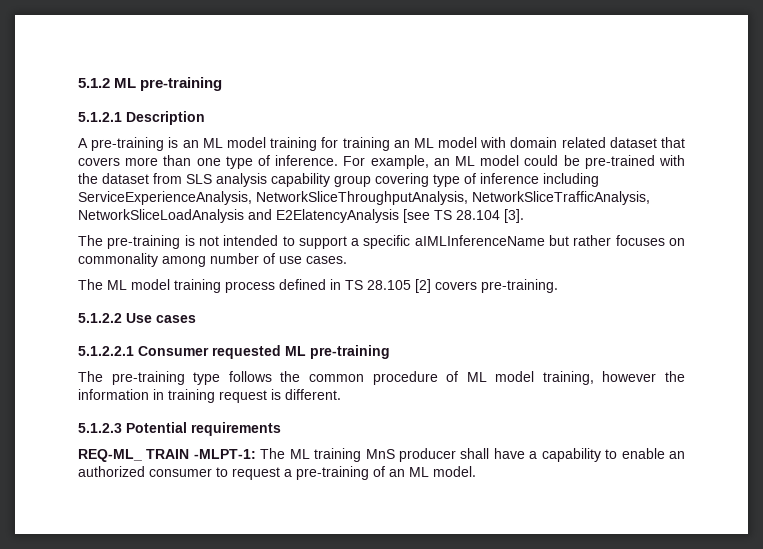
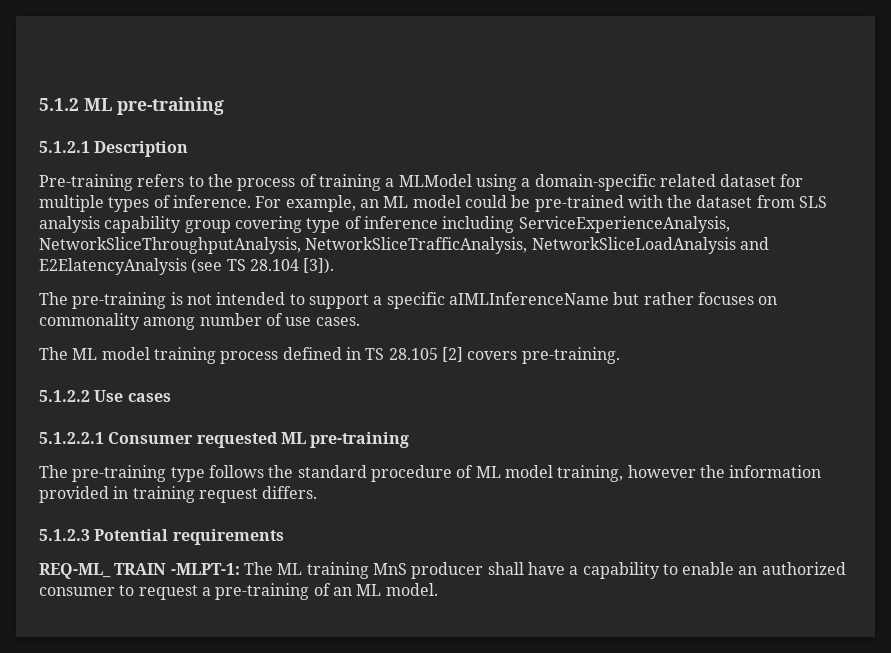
- A pre-training is an ML model training for training an ML model with domain related dataset that covers more than one type of inference.
+ Pre-training refers to the process of training a MLModel using a domain-specific related dataset for multiple types of inference.
- For example, an ML model could be pre-trained with the dataset from SLS analysis capability group covering type of inference including ServiceExperienceAnalysis, NetworkSliceThroughputAnalysis, NetworkSliceTrafficAnalysis, NetworkSliceLoadAnalysis and E2ElatencyAnalysis [see TS 28.104 [3].
+ For example, an ML model could be pre-trained with the dataset from SLS analysis capability group covering type of inference including ServiceExperienceAnalysis, NetworkSliceThroughputAnalysis, NetworkSliceTrafficAnalysis, NetworkSliceLoadAnalysis and E2ElatencyAnalysis (see TS 28.104 [3]).
- The pre-training type follows the common procedure of ML model training, however the information in training request is different.
+ The pre-training type follows the standard procedure of ML model training, however the information provided in training request differs.

